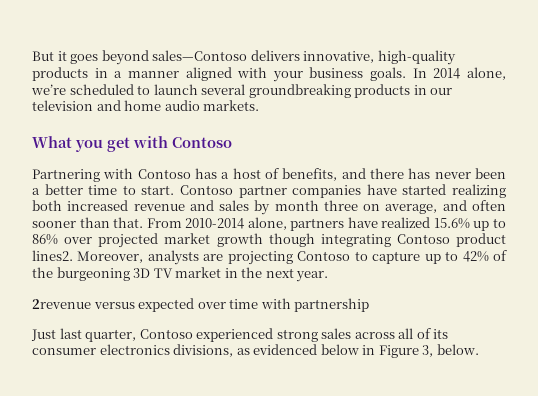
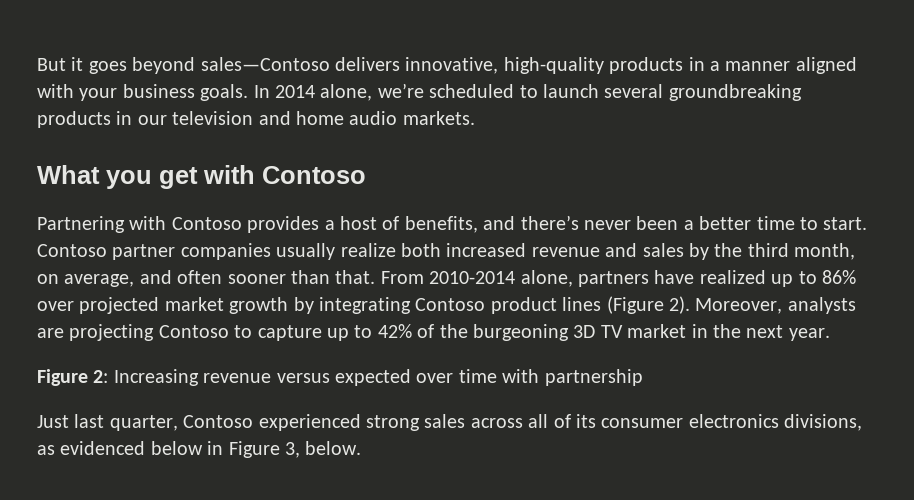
- Partnering with Contoso has a host of benefits, and there has never been a better time to start.
+ Partnering with Contoso provides a host of benefits, and there’s never been a better time to start.
- Contoso partner companies have started realizing both increased revenue and sales by month three on average, and often sooner than that.
+ Contoso partner companies usually realize both increased revenue and sales by the third month, on average, and often sooner than that.
- From 2010-2014 alone, partners have realized 15.6% up to 86% over projected market growth though integrating Contoso product lines2.
+ From 2010-2014 alone, partners have realized up to 86% over projected market growth by integrating Contoso product lines (Figure 2).
- 2revenue versus expected over time with partnership
+ Figure 2: Increasing revenue versus expected over time with partnership

